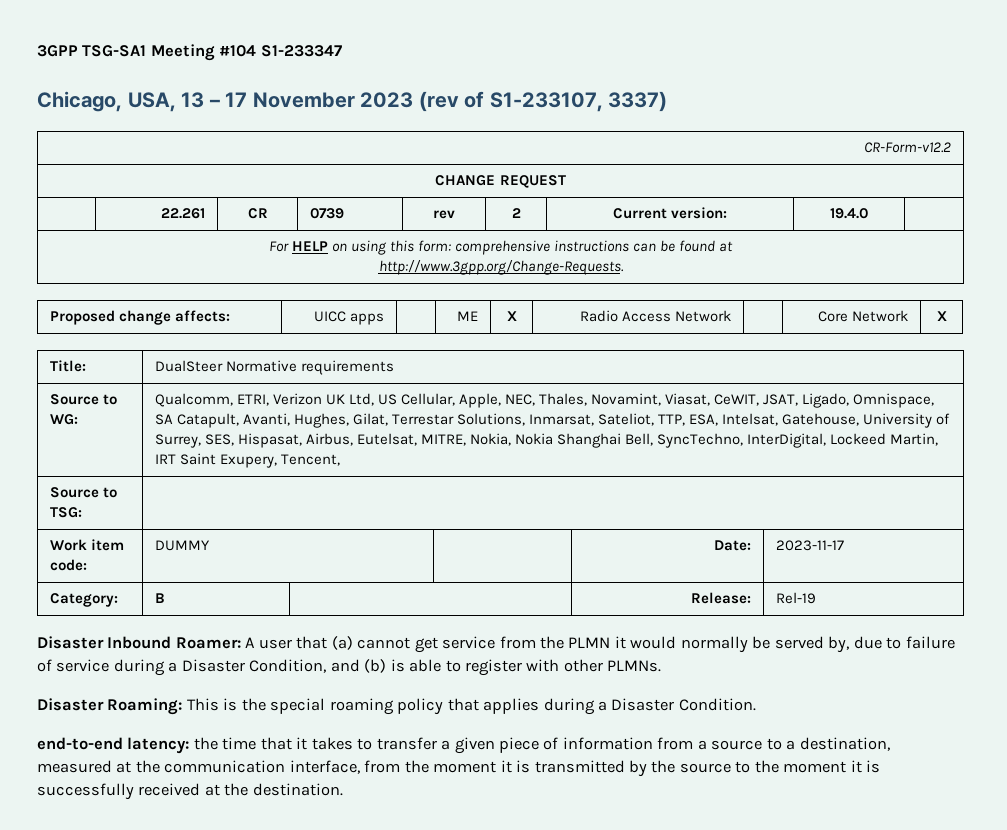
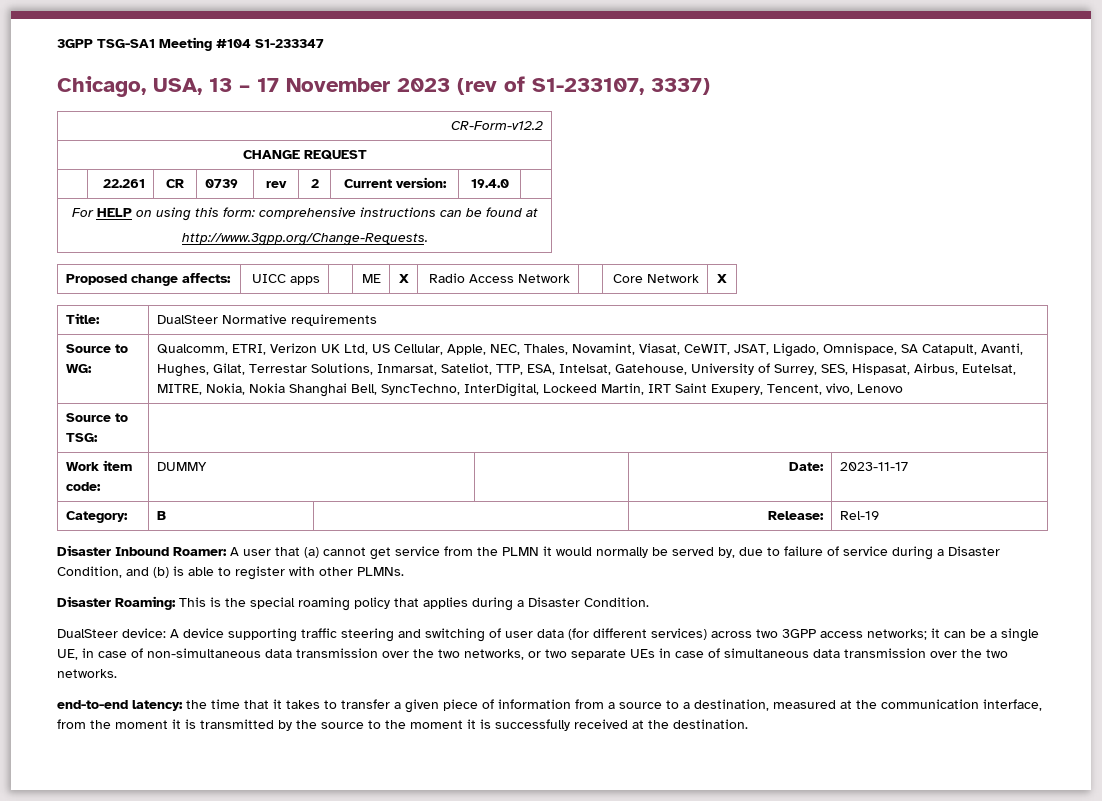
- Qualcomm, ETRI, Verizon UK Ltd, US Cellular, Apple, NEC, Thales, Novamint, Viasat, CeWIT, JSAT, Ligado, Omnispace, SA Catapult, Avanti, Hughes, Gilat, Terrestar Solutions, Inmarsat, Sateliot, TTP, ESA, Intelsat, Gatehouse, University of Surrey, SES, Hispasat, Airbus, Eutelsat, MITRE, Nokia, Nokia Shanghai Bell, SyncTechno, InterDigital, Lockeed Martin, IRT Saint Exupery, Tencent,
+ Qualcomm, ETRI, Verizon UK Ltd, US Cellular, Apple, NEC, Thales, Novamint, Viasat, CeWIT, JSAT, Ligado, Omnispace, SA Catapult, Avanti, Hughes, Gilat, Terrestar Solutions, Inmarsat, Sateliot, TTP, ESA, Intelsat, Gatehouse, University of Surrey, SES, Hispasat, Airbus, Eutelsat, MITRE, Nokia, Nokia Shanghai Bell, SyncTechno, InterDigital, Lockeed Martin, IRT Saint Exupery, Tencent, vivo, Lenovo
+ DualSteer device: A device supporting traffic steering and switching of user data (for different services) across two 3GPP access networks; it can be a single UE, in case of non-simultaneous data transmission over the two networks, or two separate UEs in case of simultaneous data transmission over the two networks.

